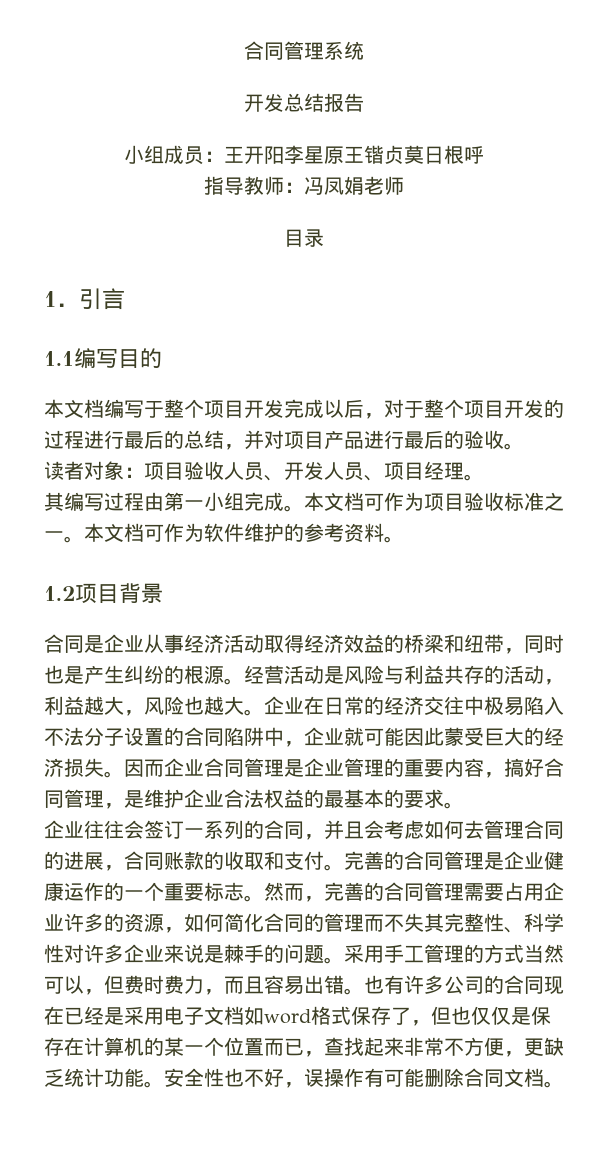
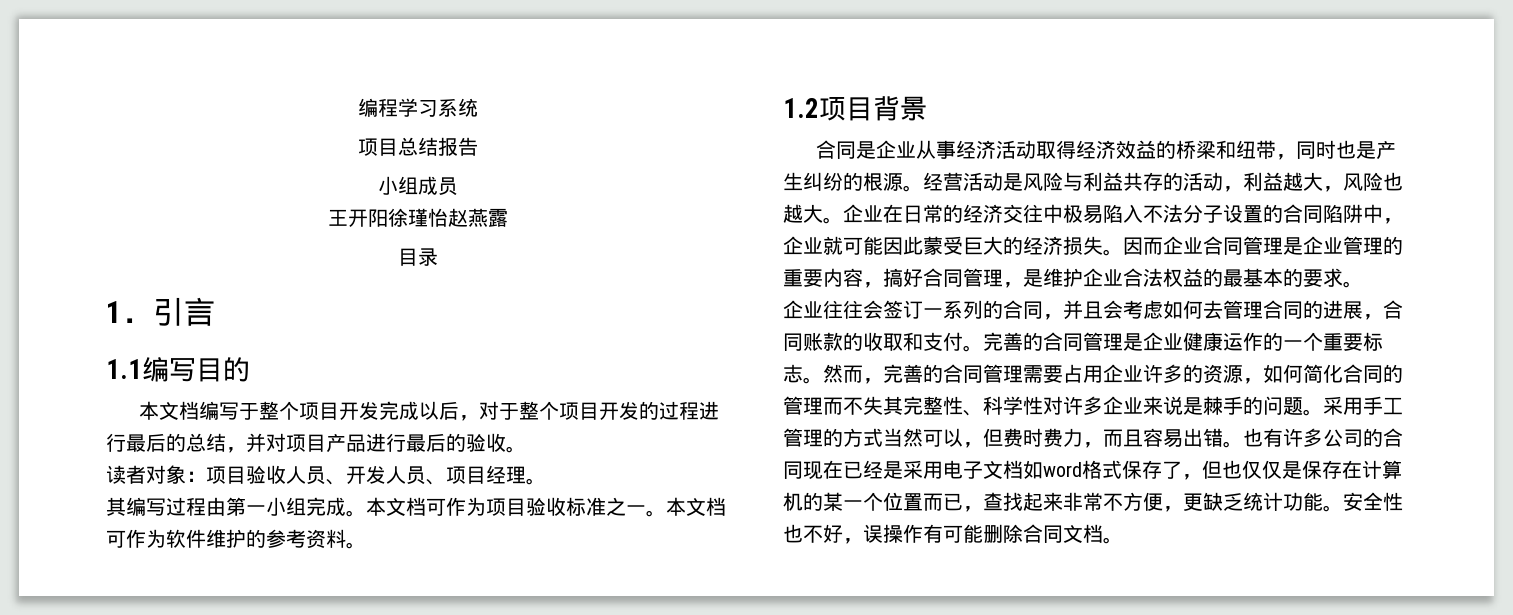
- 合同管理系统
+ 编程学习系统
- 开发总结报告
+ 项目总结报告
- 小组成员：王开阳李星原王锴贞莫日根呼
- 指导教师：冯凤娟老师
+ 小组成员
+ 王开阳徐瑾怡赵燕露

